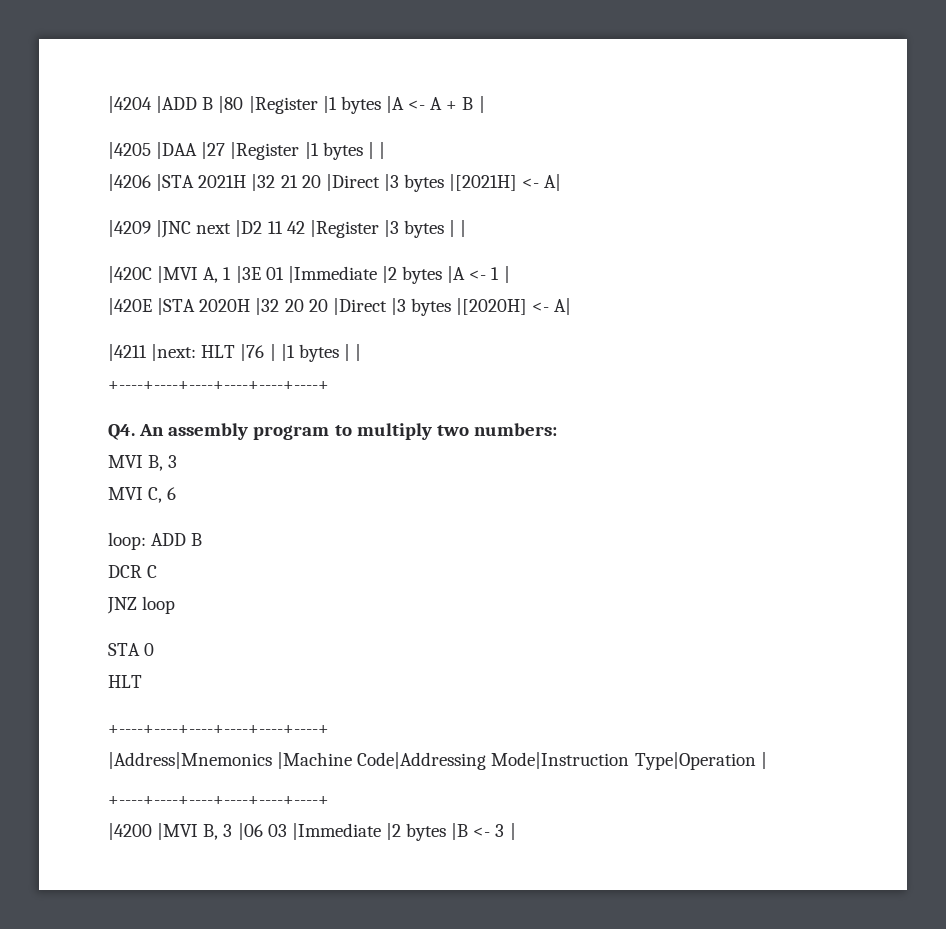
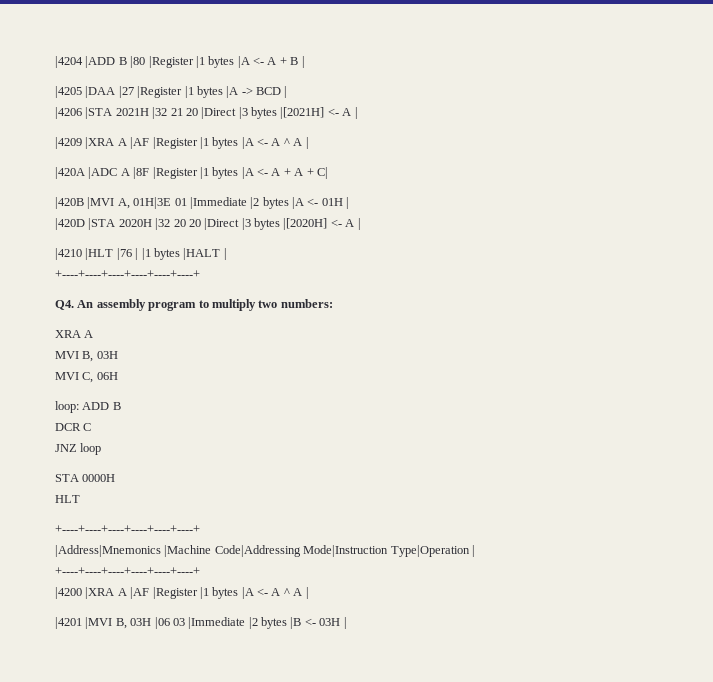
- |4205 |DAA |27 |Register |1 bytes | |
+ |4205 |DAA |27 |Register |1 bytes |A -> BCD |
- |4206 |STA 2021H |32 21 20 |Direct |3 bytes |[2021H] <- A|
+ |4206 |STA 2021H |32 21 20 |Direct |3 bytes |[2021H] <- A |
- |4209 |JNC next |D2 11 42 |Register |3 bytes | |
- |420C |MVI A, 1 |3E 01 |Immediate |2 bytes |A <- 1 |
- |420E |STA 2020H |32 20 20 |Direct |3 bytes |[2020H] <- A|
- |4211 |next: HLT |76 | |1 bytes | |
+ |4209 |XRA A |AF |Register |1 bytes |A <- A ^ A |
+ |420A |ADC A |8F |Register |1 bytes |A <- A + A + C|
+ |420B |MVI A, 01H|3E 01 |Immediate |2 bytes |A <- 01H |
+ |420D |STA 2020H |32 20 20 |Direct |3 bytes |[2020H] <- A |
+ |4210 |HLT |76 | |1 bytes |HALT |
+ XRA A
- MVI B, 3
+ MVI B, 03H
- MVI C, 6
+ MVI C, 06H
- STA 0
+ STA 0000H
- |4200 |MVI B, 3 |06 03 |Immediate |2 bytes |B <- 3 |
+ |4200 |XRA A |AF |Register |1 bytes |A <- A ^ A |
+ |4201 |MVI B, 03H |06 03 |Immediate |2 bytes |B <- 03H |

